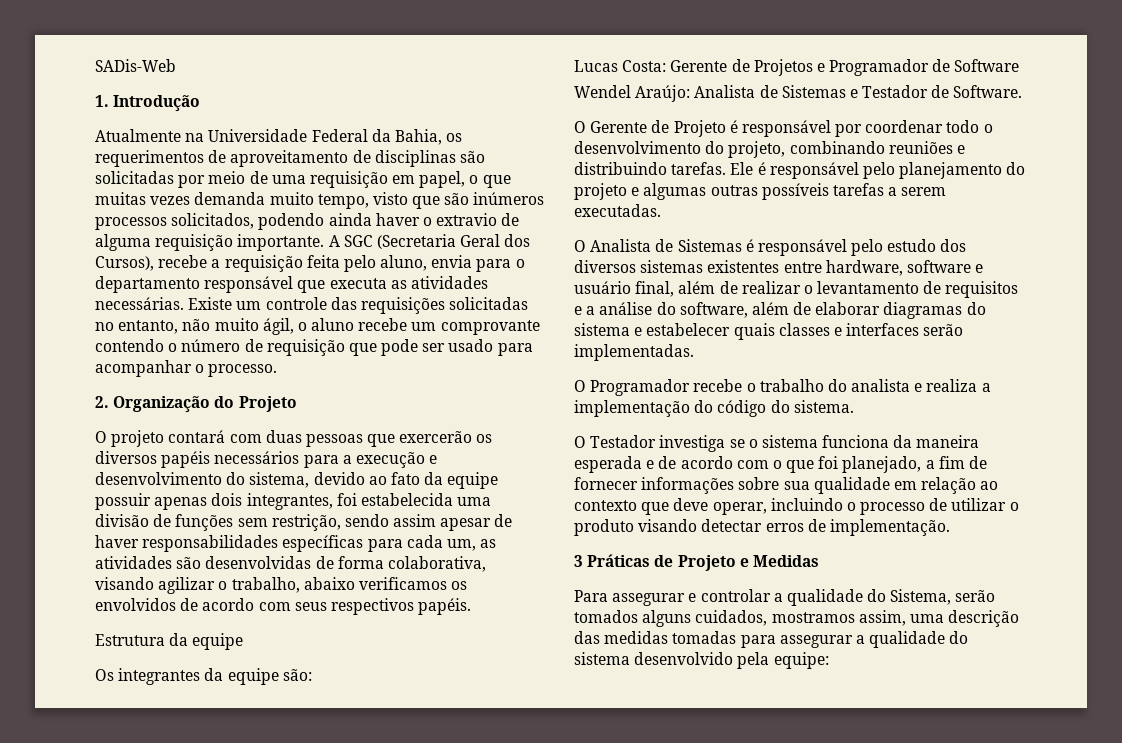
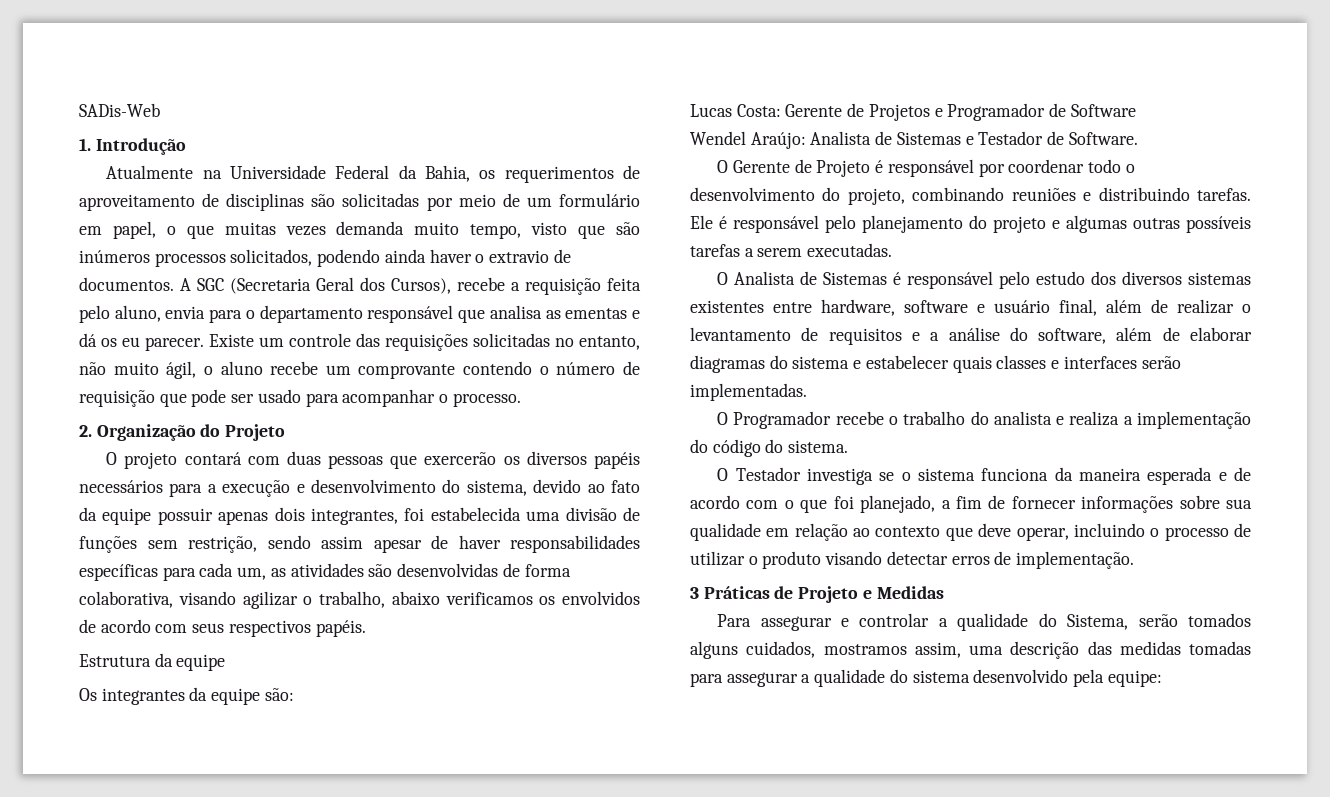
- Atualmente na Universidade Federal da Bahia, os requerimentos de aproveitamento de disciplinas são solicitadas por meio de uma requisição em papel, o que muitas vezes demanda muito tempo, visto que são inúmeros processos solicitados, podendo ainda haver o extravio de alguma requisição importante.
+ Atualmente na Universidade Federal da Bahia, os requerimentos de aproveitamento de disciplinas são solicitadas por meio de um formulário em papel, o que muitas vezes demanda muito tempo, visto que são inúmeros processos solicitados, podendo ainda haver o extravio de documentos.
- A SGC (Secretaria Geral dos Cursos), recebe a requisição feita pelo aluno, envia para o departamento responsável que executa as atividades necessárias.
+ A SGC (Secretaria Geral dos Cursos), recebe a requisição feita pelo aluno, envia para o departamento responsável que analisa as ementas e dá os eu parecer.

